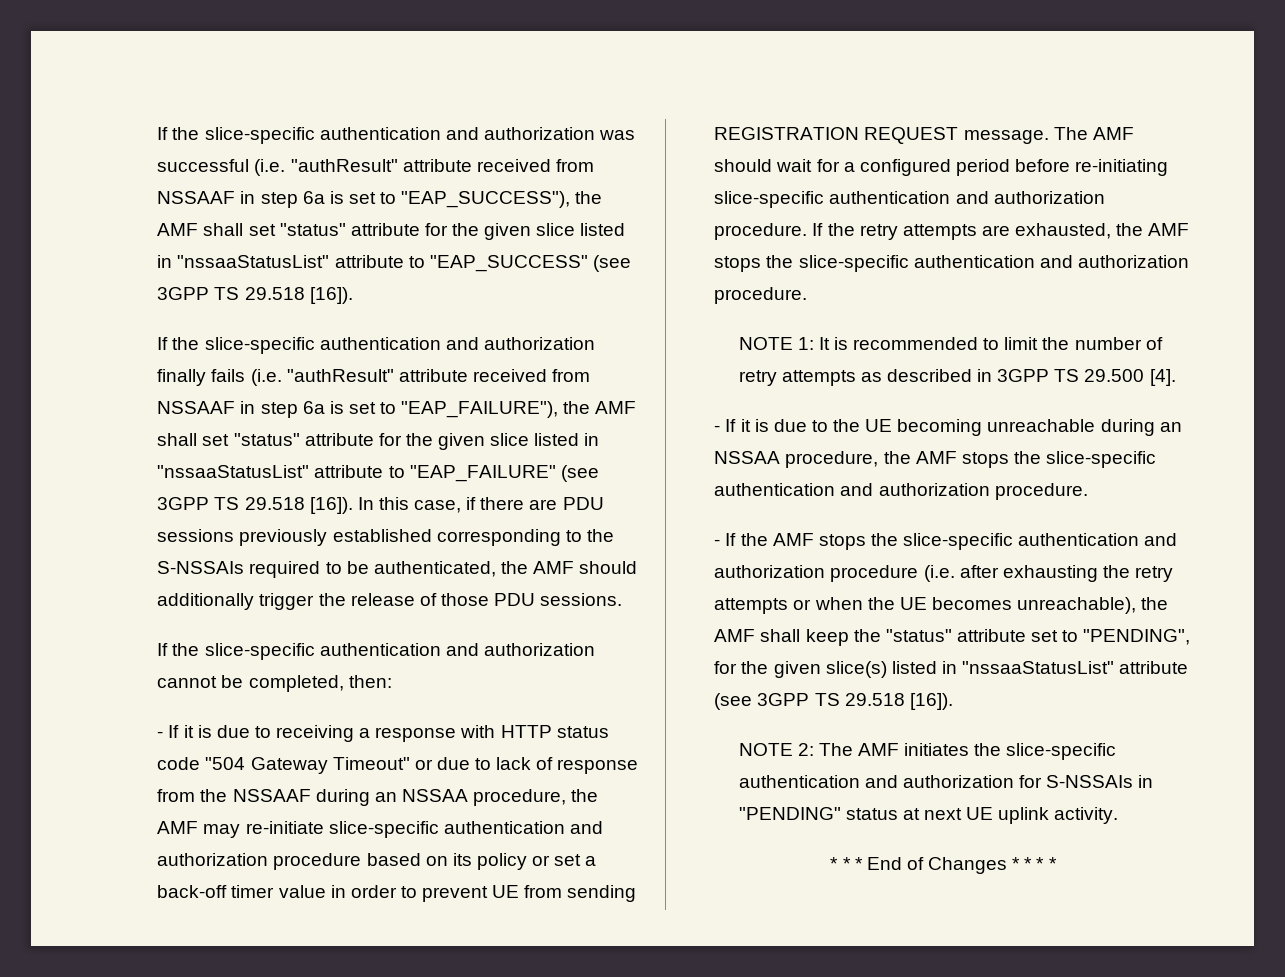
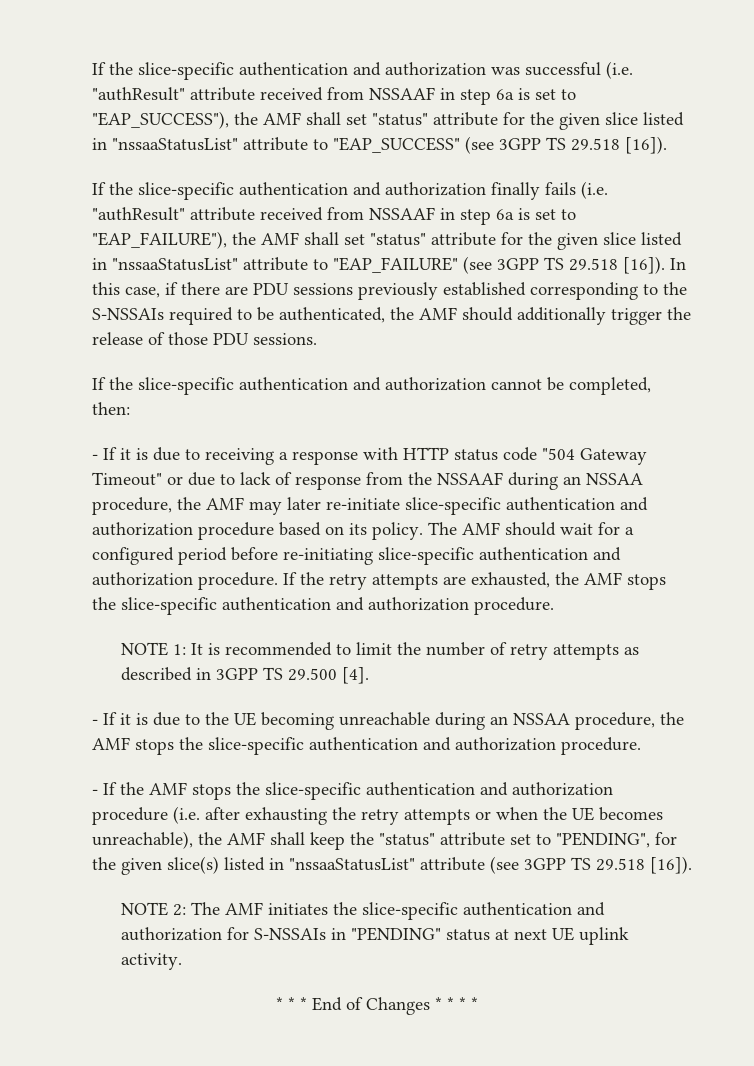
- - If it is due to receiving a response with HTTP status code "504 Gateway Timeout" or due to lack of response from the NSSAAF during an NSSAA procedure, the AMF may re-initiate slice-specific authentication and authorization procedure based on its policy or set a back-off timer value in order to prevent UE from sending REGISTRATION REQUEST message.
+ - If it is due to receiving a response with HTTP status code "504 Gateway Timeout" or due to lack of response from the NSSAAF during an NSSAA procedure, the AMF may later re-initiate slice-specific authentication and authorization procedure based on its policy.

